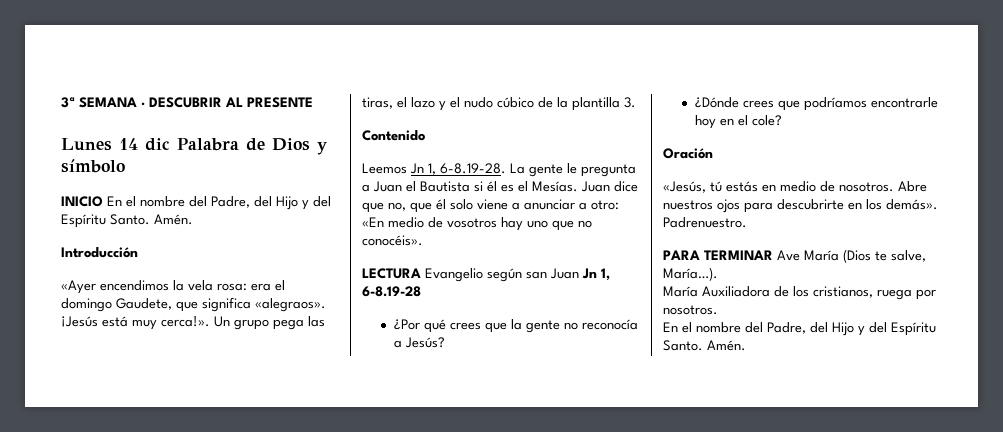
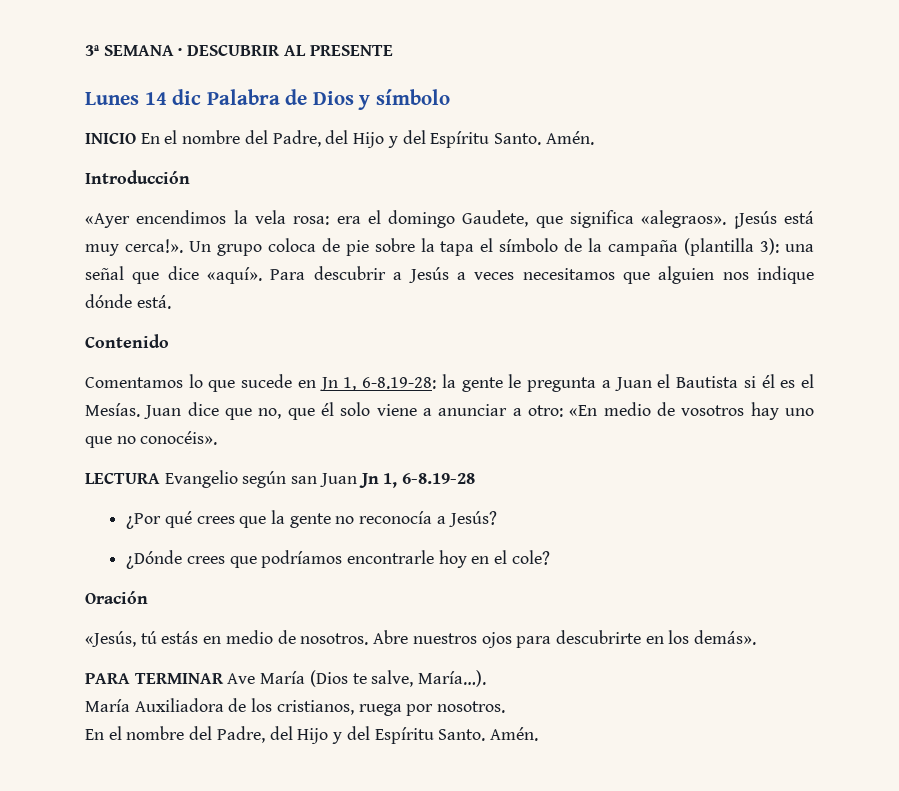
- Un grupo pega las tiras, el lazo y el nudo cúbico de la plantilla 3.
+ Un grupo coloca de pie sobre la tapa el símbolo de la campaña (plantilla 3): una señal que dice «aquí». Para descubrir a Jesús a veces necesitamos que alguien nos indique dónde está.
  Contenido
- Leemos Jn 1, 6-8.19-28. La gente le pregunta a Juan el Bautista si él es el Mesías.
+ Comentamos lo que sucede en Jn 1, 6-8.19-28: la gente le pregunta a Juan el Bautista si él es el Mesías.
- Padrenuestro.

